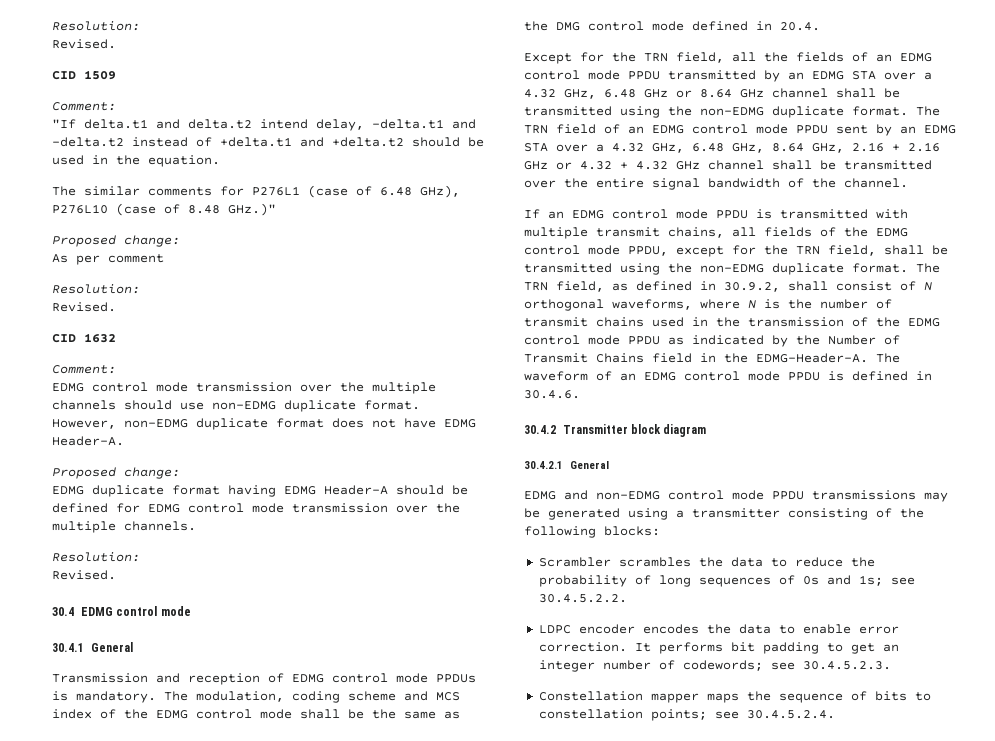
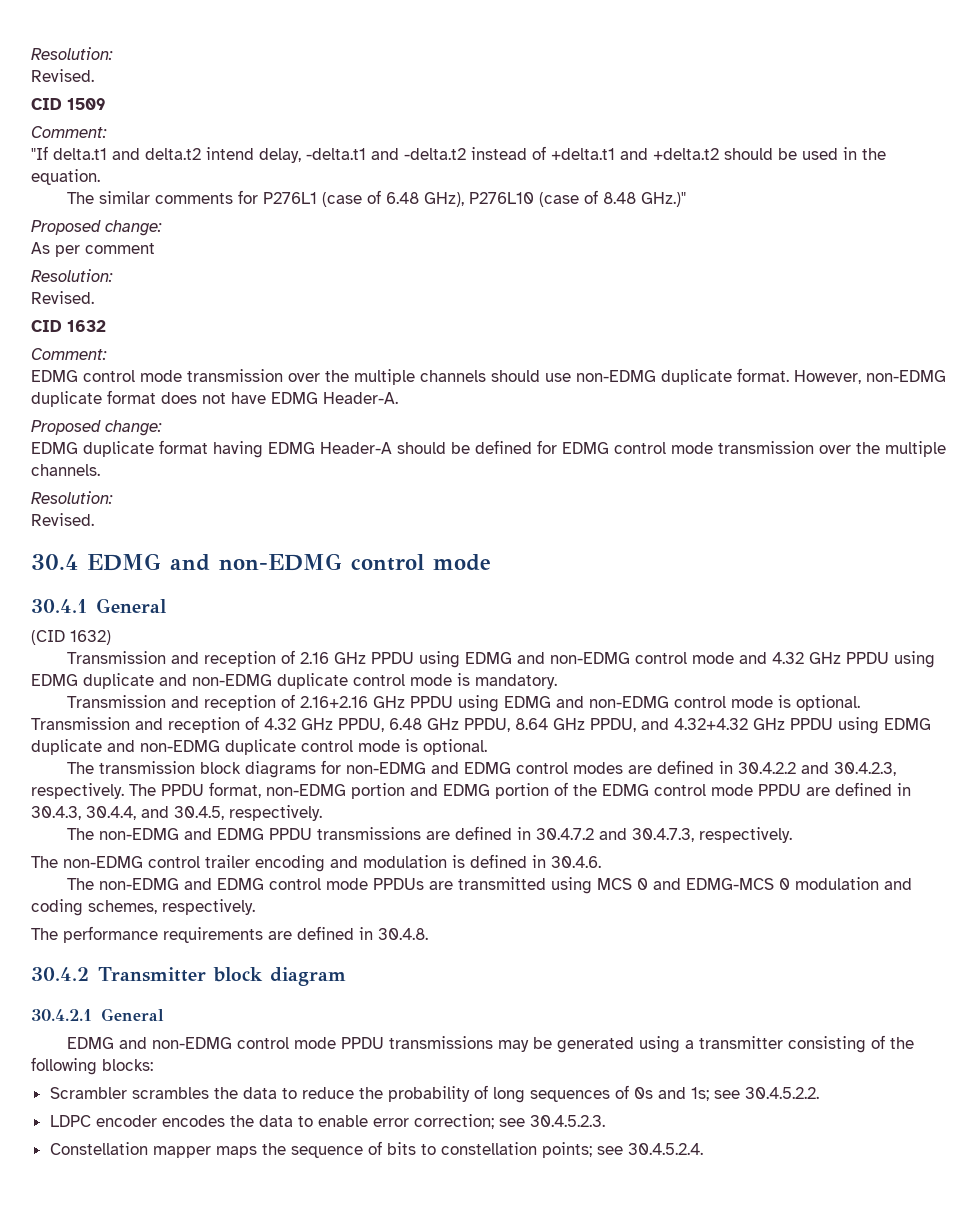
- 30.4 EDMG control mode
+ 30.4 EDMG and non-EDMG control mode
- Transmission and reception of EDMG control mode PPDUs is mandatory. The modulation, coding scheme and MCS index of the EDMG control mode shall be the same as the DMG control mode defined in 20.4.
- Except for the TRN field, all the fields of an EDMG control mode PPDU transmitted by an EDMG STA over a 4.32 GHz, 6.48 GHz or 8.64 GHz channel shall be transmitted using the non-EDMG duplicate format. The TRN field of an EDMG control mode PPDU sent by an EDMG STA over a 4.32 GHz, 6.48 GHz, 8.64 GHz, 2.16 + 2.16 GHz or 4.32 + 4.32 GHz channel shall be transmitted over the entire signal bandwidth of the channel.
- If an EDMG control mode PPDU is transmitted with multiple transmit chains, all fields of the EDMG control mode PPDU, except for the TRN field, shall be transmitted using the non-EDMG duplicate format. The TRN field, as defined in 30.9.2, shall consist of N orthogonal waveforms, where N is the number of transmit chains used in the transmission of the EDMG control mode PPDU as indicated by the Number of Transmit Chains field in the EDMG-Header-A. The waveform of an EDMG control mode PPDU is defined in 30.4.6.
+ (CID 1632)
+ Transmission and reception of 2.16 GHz PPDU using EDMG and non-EDMG control mode and 4.32 GHz PPDU using EDMG duplicate and non-EDMG duplicate control mode is mandatory.
+ Transmission and reception of 2.16+2.16 GHz PPDU using EDMG and non-EDMG control mode is optional. Transmission and reception of 4.32 GHz PPDU, 6.48 GHz PPDU, 8.64 GHz PPDU, and 4.32+4.32 GHz PPDU using EDMG duplicate and non-EDMG duplicate control mode is optional.
+ The transmission block diagrams for non-EDMG and EDMG control modes are defined in 30.4.2.2 and 30.4.2.3, respectively. The PPDU format, non-EDMG portion and EDMG portion of the EDMG control mode PPDU are defined in 30.4.3, 30.4.4, and 30.4.5, respectively.
+ The non-EDMG and EDMG PPDU transmissions are defined in 30.4.7.2 and 30.4.7.3, respectively.
+ The non-EDMG control trailer encoding and modulation is defined in 30.4.6.
+ The non-EDMG and EDMG control mode PPDUs are transmitted using MCS 0 and EDMG-MCS 0 modulation and coding schemes, respectively.
+ The performance requirements are defined in 30.4.8.
- LDPC encoder encodes the data to enable error correction. It performs bit padding to get an integer number of codewords; see 30.4.5.2.3.
+ LDPC encoder encodes the data to enable error correction; see 30.4.5.2.3.

